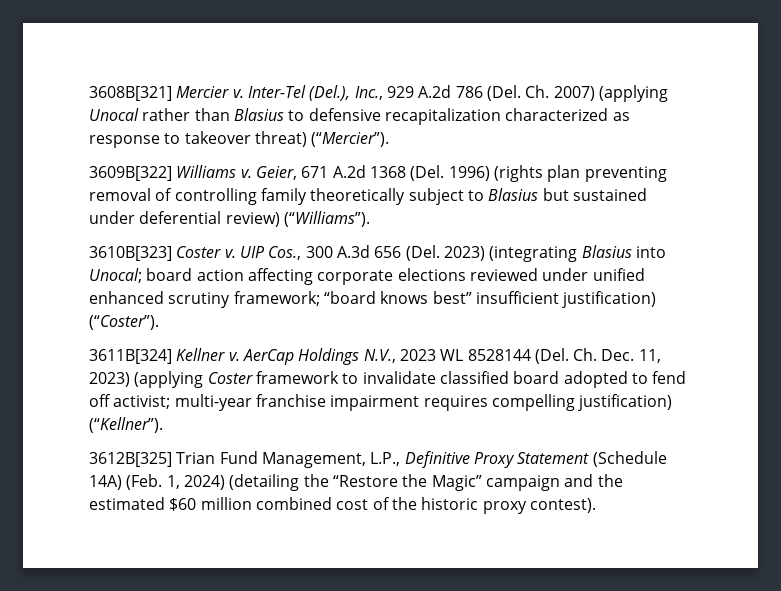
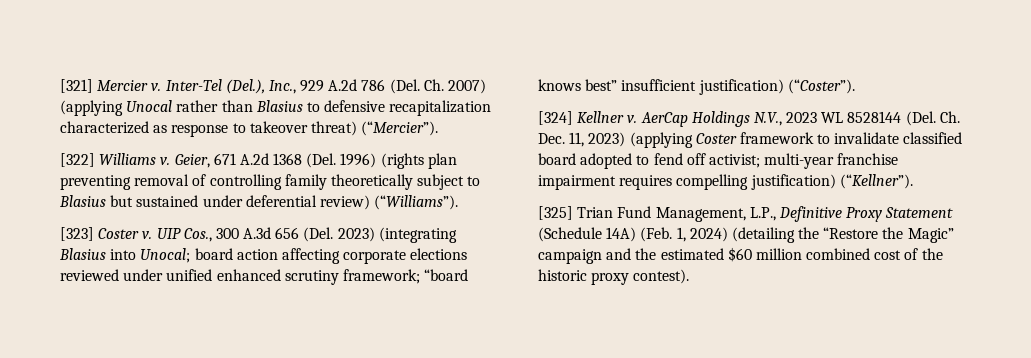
- 3608B[321] Mercier v.
+ [321] Mercier v.
- 3609B[322] Williams v.
+ [322] Williams v.
- 3610B[323] Coster v.
+ [323] Coster v.
- 3611B[324] Kellner v.
+ [324] Kellner v.
- 3612B[325] Trian Fund Management, L.P., Definitive Proxy Statement (Schedule 14A) (Feb. 1, 2024) (detailing the “Restore the Magic” campaign and the estimated $60 million combined cost of the historic proxy contest).
+ [325] Trian Fund Management, L.P., Definitive Proxy Statement (Schedule 14A) (Feb. 1, 2024) (detailing the “Restore the Magic” campaign and the estimated $60 million combined cost of the historic proxy contest).

